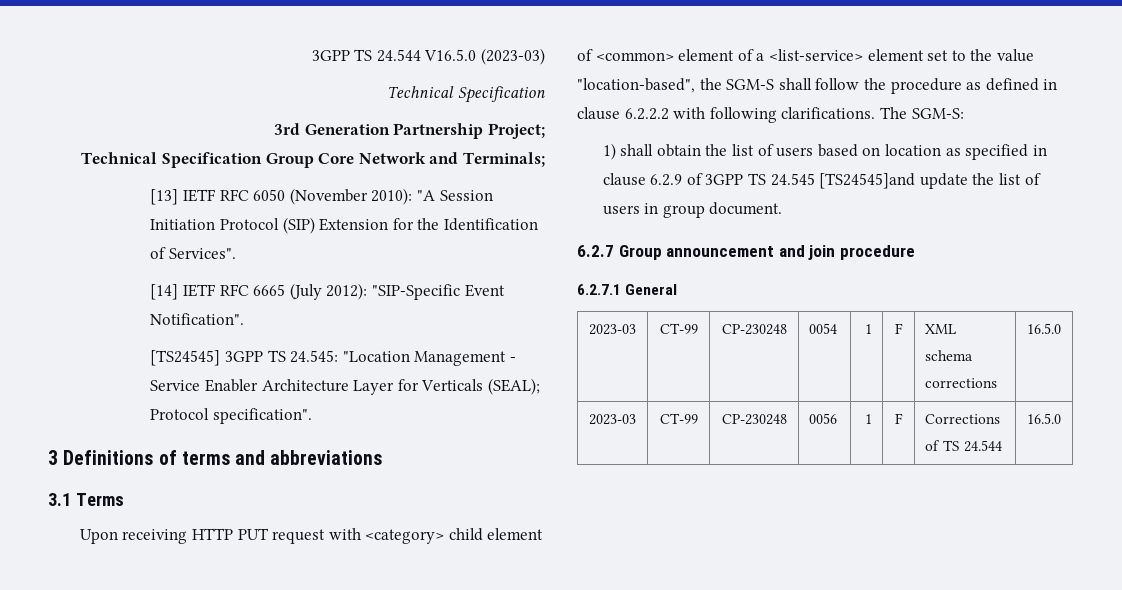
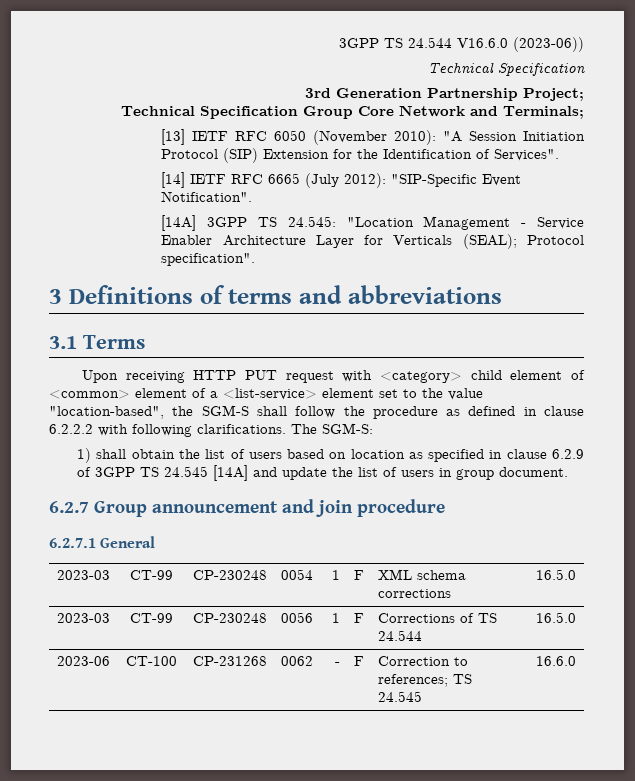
- 3GPP TS 24.544 V16.5.0 (2023-03)
+ 3GPP TS 24.544 V16.6.0 (2023-06))
- [TS24545] 3GPP TS 24.545: "Location Management - Service Enabler Architecture Layer for Verticals (SEAL); Protocol specification".
+ [14A] 3GPP TS 24.545: "Location Management - Service Enabler Architecture Layer for Verticals (SEAL); Protocol specification".
- 1) shall obtain the list of users based on location as specified in clause 6.2.9 of 3GPP TS 24.545 [TS24545]and update the list of users in group document.
+ 1) shall obtain the list of users based on location as specified in clause 6.2.9 of 3GPP TS 24.545 [14A] and update the list of users in group document.
+ 2023-06 | CT-100 | CP-231268 | 0062 | - | F | Correction to references; TS 24.545 | 16.6.0

